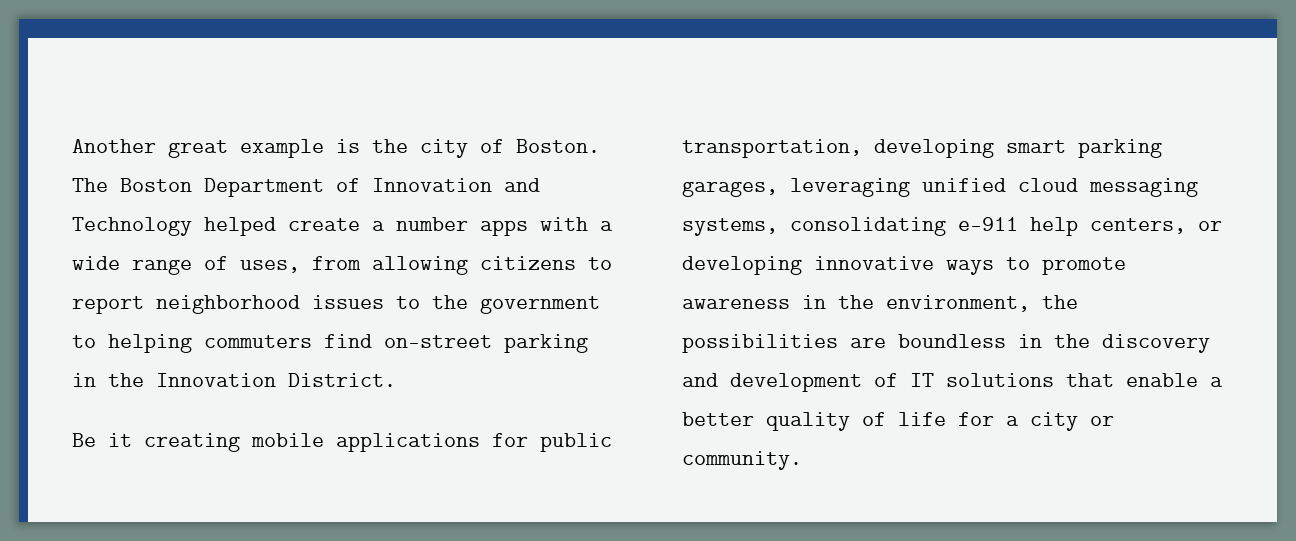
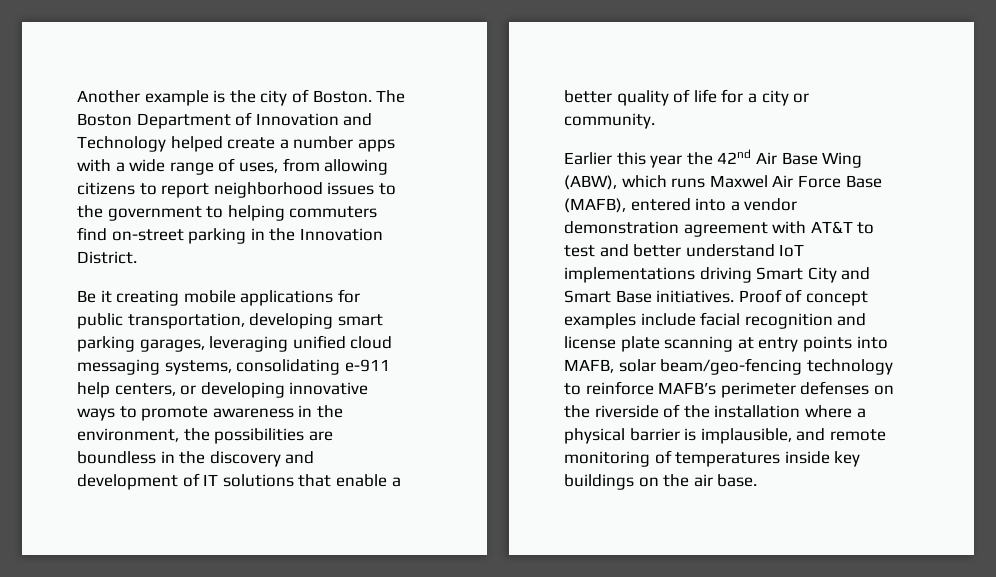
- Another great example is the city of Boston.
+ Another example is the city of Boston.
+ Earlier this year the 42nd Air Base Wing (ABW), which runs Maxwel Air Force Base (MAFB), entered into a vendor demonstration agreement with AT&T to test and better understand IoT implementations driving Smart City and Smart Base initiatives. Proof of concept examples include facial recognition and license plate scanning at entry points into MAFB, solar beam/geo-fencing technology to reinforce MAFB’s perimeter defenses on the riverside of the installation where a physical barrier is implausible, and remote monitoring of temperatures inside key buildings on the air base.

